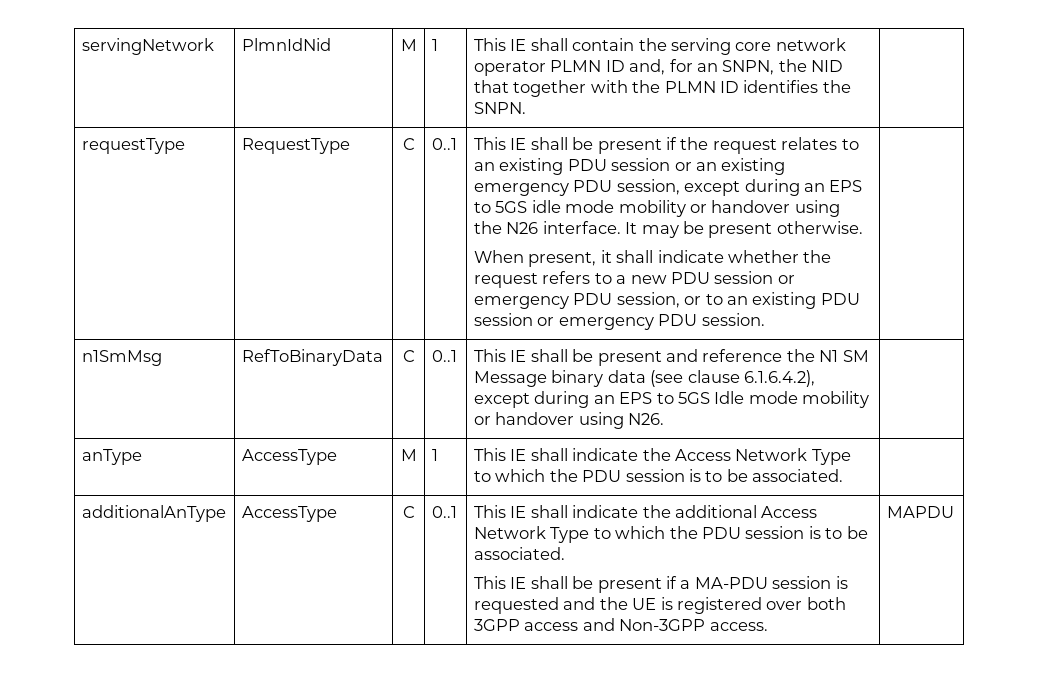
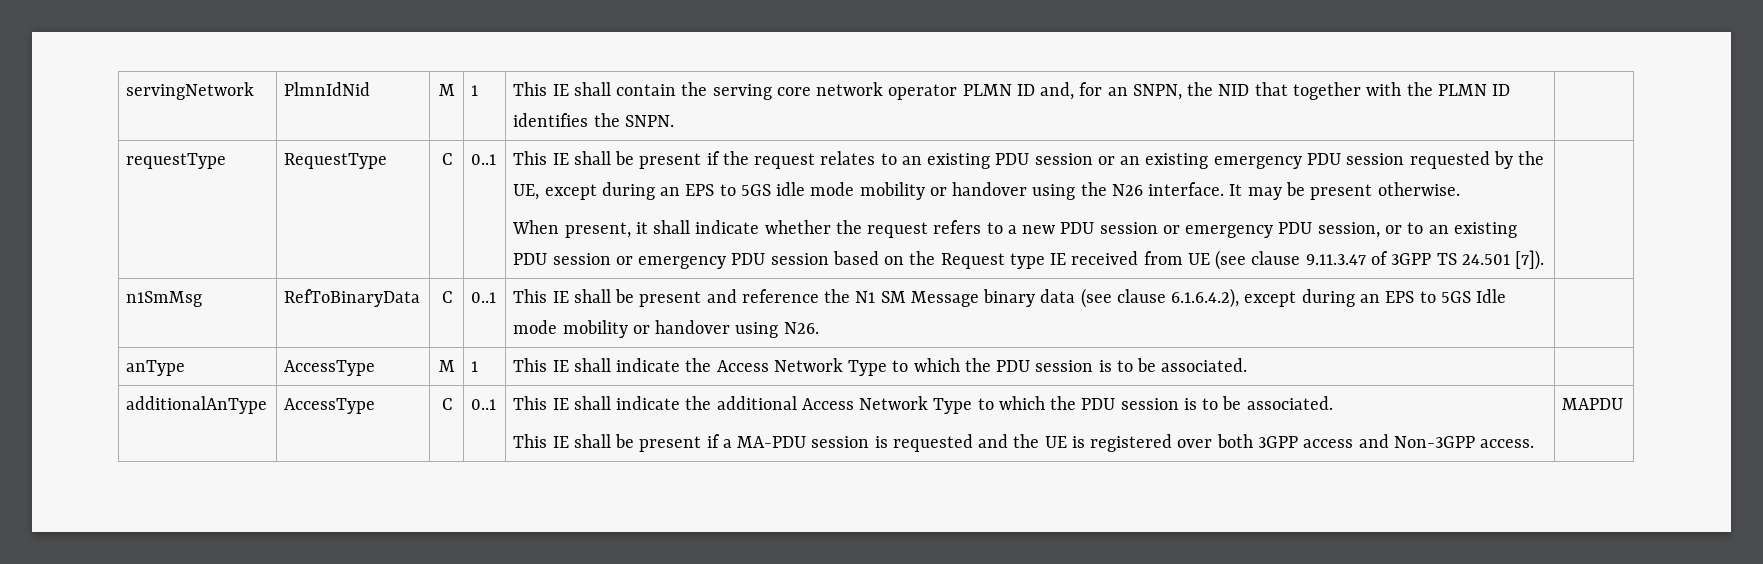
- This IE shall be present if the request relates to an existing PDU session or an existing emergency PDU session, except during an EPS to 5GS idle mode mobility or handover using the N26 interface.
+ This IE shall be present if the request relates to an existing PDU session or an existing emergency PDU session requested by the UE, except during an EPS to 5GS idle mode mobility or handover using the N26 interface.
- When present, it shall indicate whether the request refers to a new PDU session or emergency PDU session, or to an existing PDU session or emergency PDU session.
+ When present, it shall indicate whether the request refers to a new PDU session or emergency PDU session, or to an existing PDU session or emergency PDU session based on the Request type IE received from UE (see clause 9.11.3.47 of 3GPP TS 24.501 [7]).

